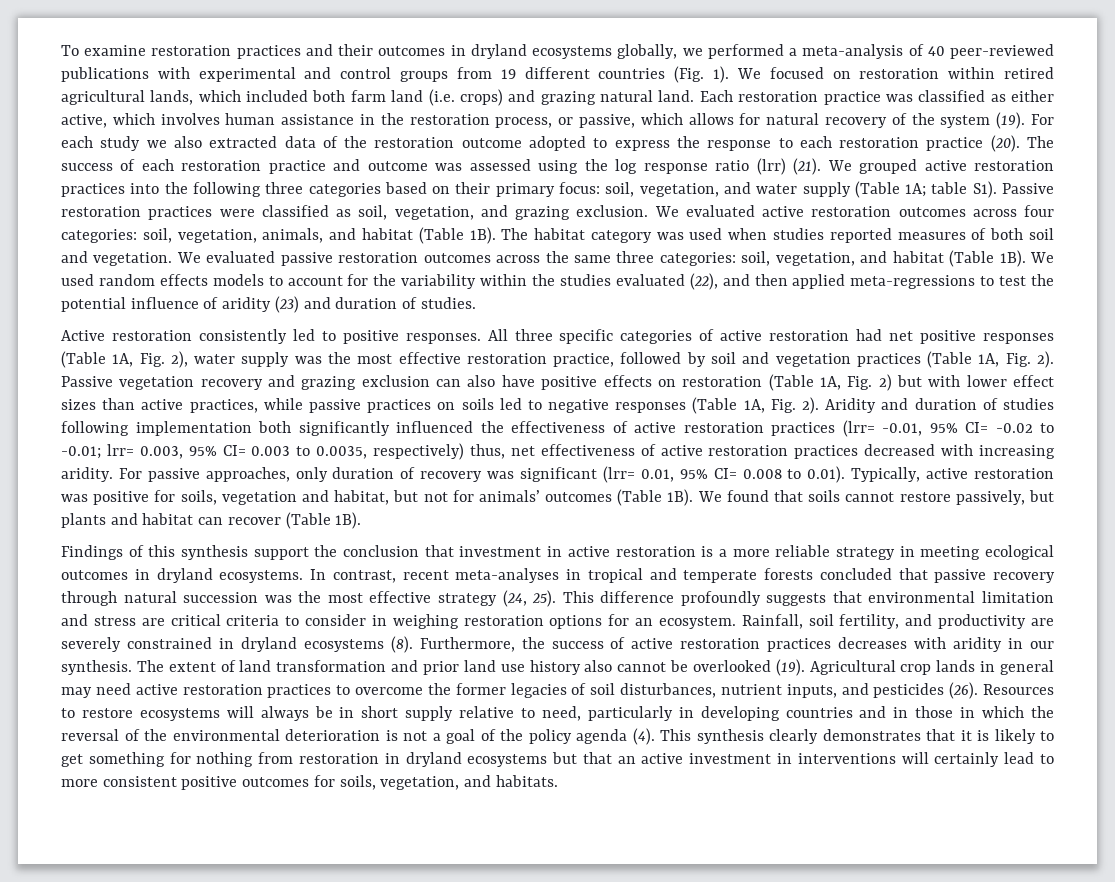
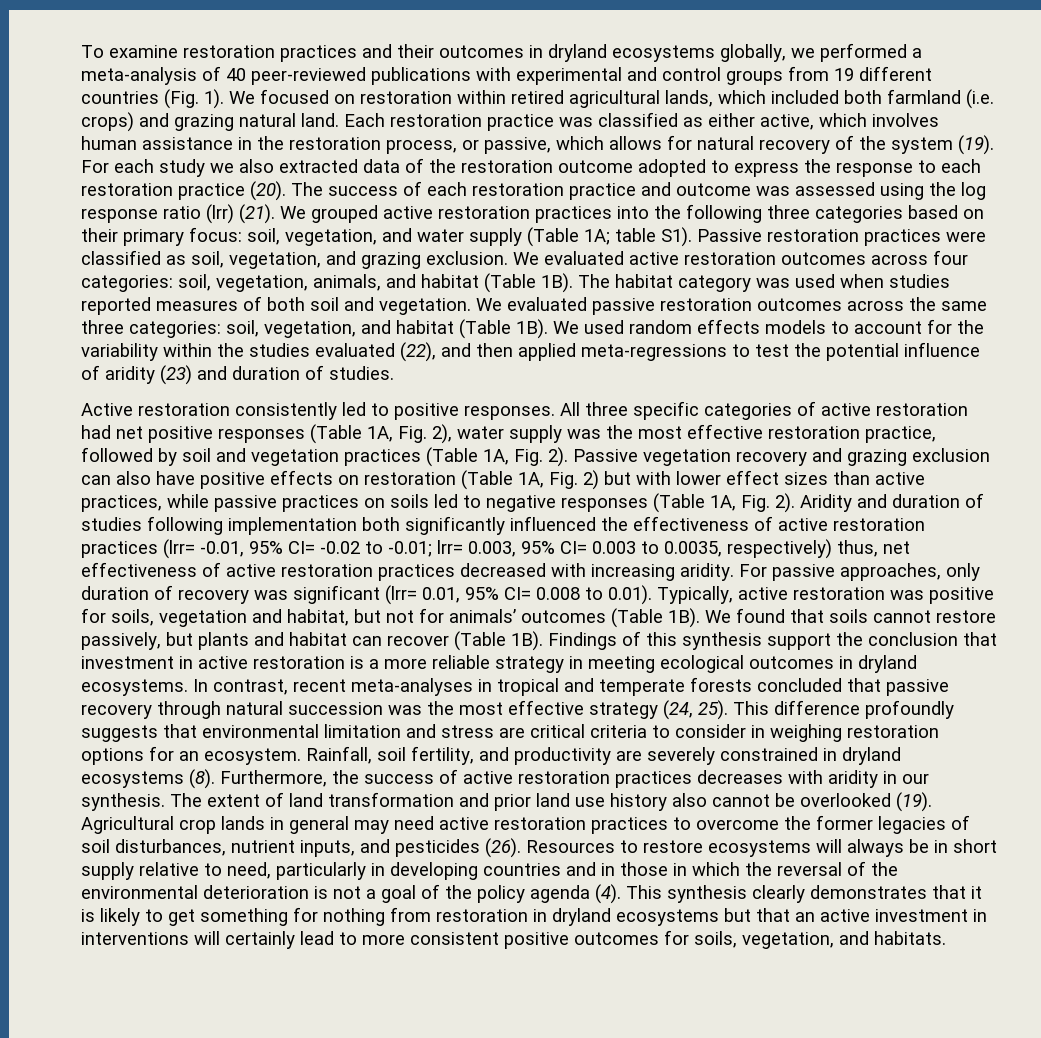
- We focused on restoration within retired agricultural lands, which included both farm land (i.e. crops) and grazing natural land.
+ We focused on restoration within retired agricultural lands, which included both farmland (i.e. crops) and grazing natural land.
- We found that soils cannot restore passively, but plants and habitat can recover (Table 1B).
- Findings of this synthesis support the conclusion that investment in active restoration is a more reliable strategy in meeting ecological outcomes in dryland ecosystems.
+ We found that soils cannot restore passively, but plants and habitat can recover (Table 1B). Findings of this synthesis support the conclusion that investment in active restoration is a more reliable strategy in meeting ecological outcomes in dryland ecosystems.

